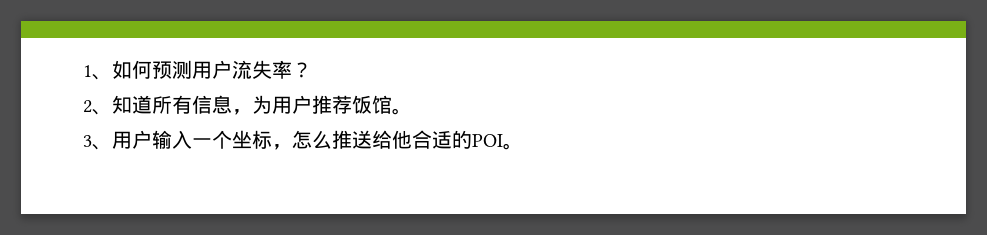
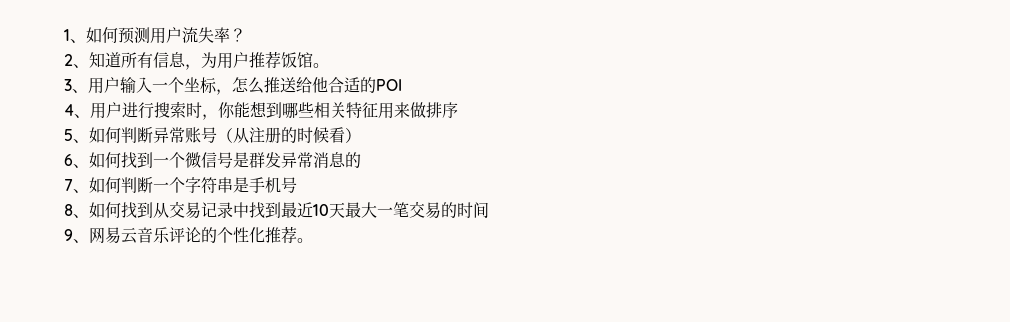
- 3、用户输入一个坐标，怎么推送给他合适的POI。
+ 3、用户输入一个坐标，怎么推送给他合适的POI
+ 4、用户进行搜索时，你能想到哪些相关特征用来做排序
+ 5、如何判断异常账号（从注册的时候看）
+ 6、如何找到一个微信号是群发异常消息的
+ 7、如何判断一个字符串是手机号
+ 8、如何找到从交易记录中找到最近10天最大一笔交易的时间
+ 9、网易云音乐评论的个性化推荐。

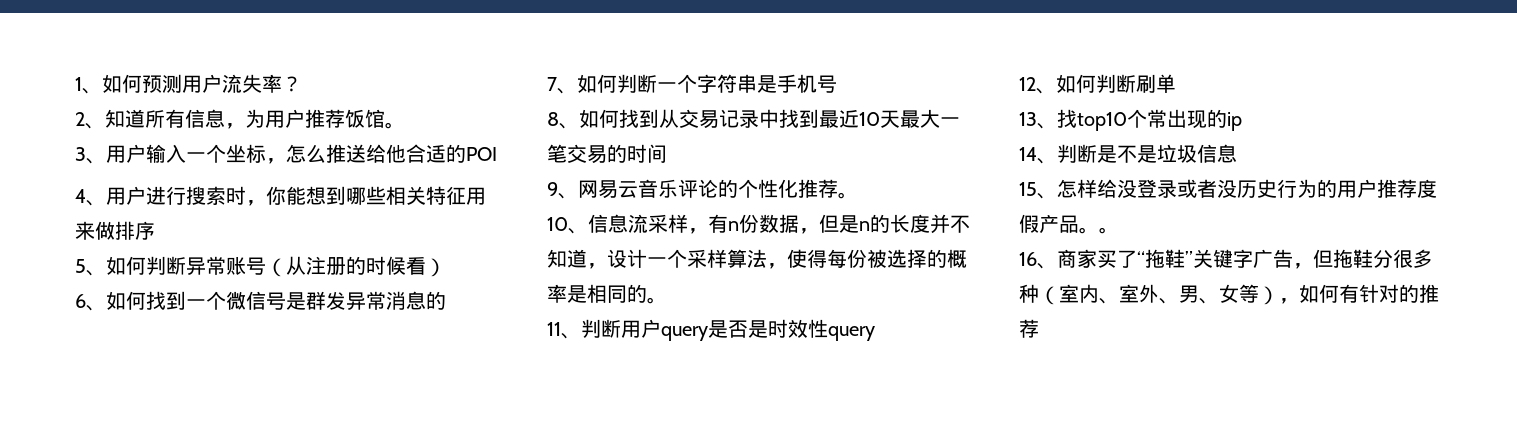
+ 10、信息流采样，有n份数据，但是n的长度并不知道，设计一个采样算法，使得每份被选择的概率是相同的。
+ 11、判断用户query是否是时效性query
+ 12、如何判断刷单
+ 13、找top10个常出现的ip
+ 14、判断是不是垃圾信息
+ 15、怎样给没登录或者没历史行为的用户推荐度假产品。。
+ 16、商家买了“拖鞋”关键字广告，但拖鞋分很多种（室内、室外、男、女等），如何有针对的推荐

